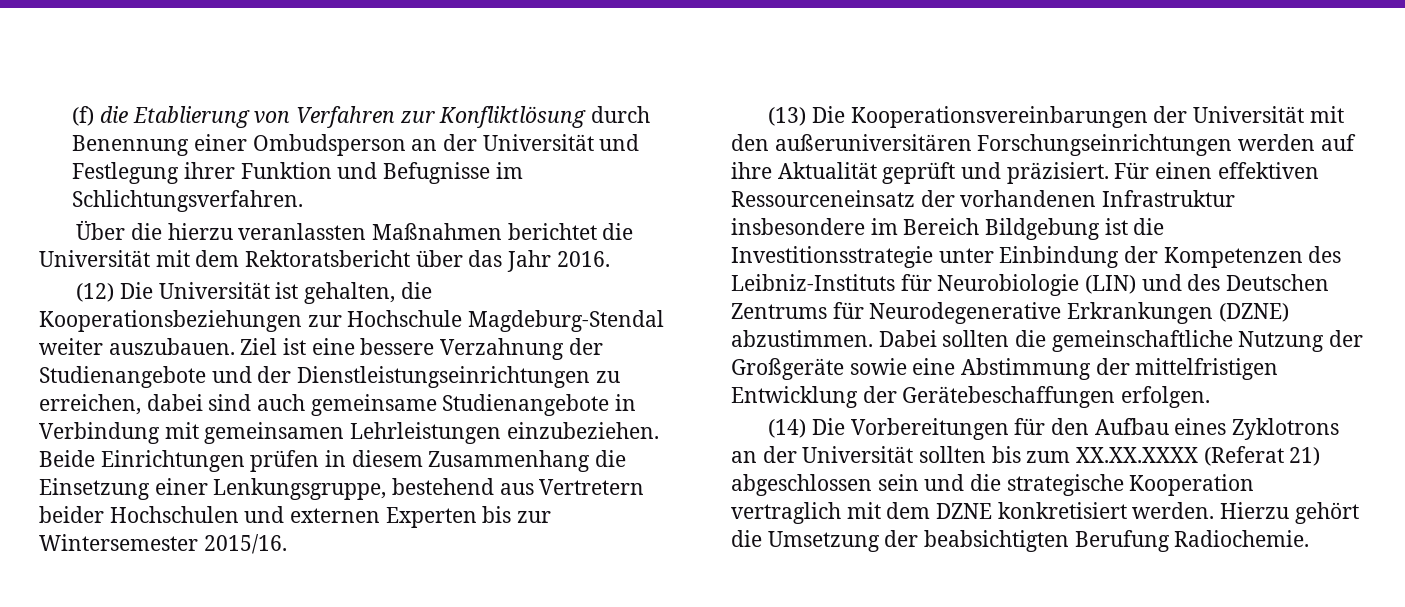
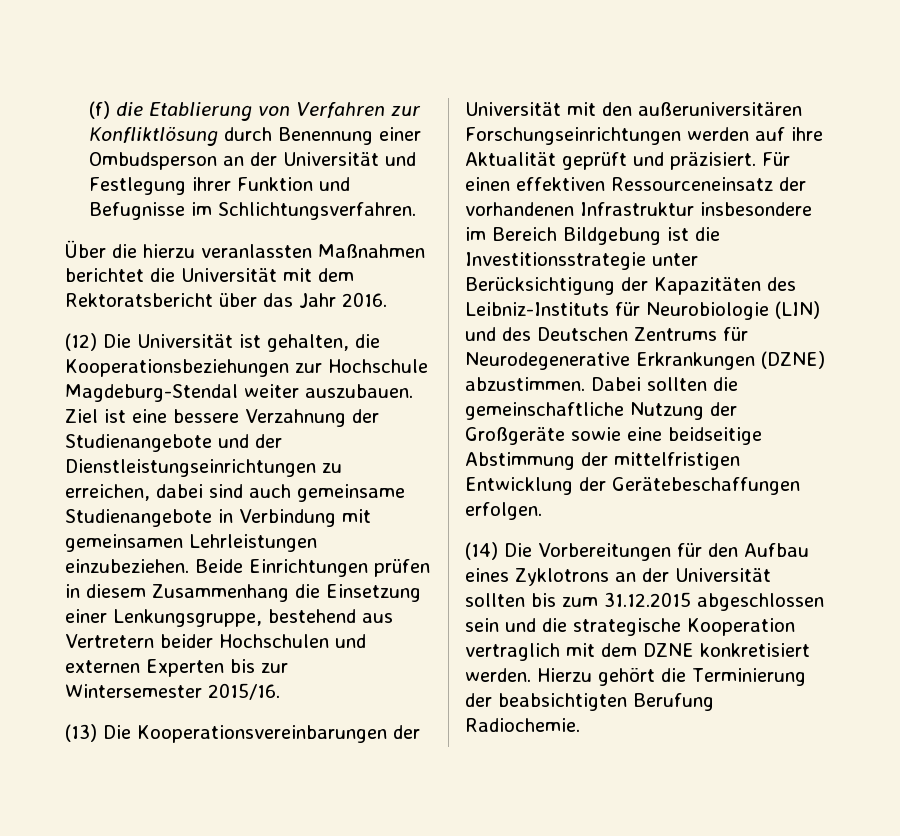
- Für einen effektiven Ressourceneinsatz der vorhandenen Infrastruktur insbesondere im Bereich Bildgebung ist die Investitionsstrategie unter Einbindung der Kompetenzen des Leibniz-Instituts für Neurobiologie (LIN) und des Deutschen Zentrums für Neurodegenerative Erkrankungen (DZNE) abzustimmen.
+ Für einen effektiven Ressourceneinsatz der vorhandenen Infrastruktur insbesondere im Bereich Bildgebung ist die Investitionsstrategie unter Berücksichtigung der Kapazitäten des Leibniz-Instituts für Neurobiologie (LIN) und des Deutschen Zentrums für Neurodegenerative Erkrankungen (DZNE) abzustimmen.
- Dabei sollten die gemeinschaftliche Nutzung der Großgeräte sowie eine Abstimmung der mittelfristigen Entwicklung der Gerätebeschaffungen erfolgen.
+ Dabei sollten die gemeinschaftliche Nutzung der Großgeräte sowie eine beidseitige Abstimmung der mittelfristigen Entwicklung der Gerätebeschaffungen erfolgen.
- (14) Die Vorbereitungen für den Aufbau eines Zyklotrons an der Universität sollten bis zum XX.XX.XXXX (Referat 21) abgeschlossen sein und die strategische Kooperation vertraglich mit dem DZNE konkretisiert werden.
+ (14) Die Vorbereitungen für den Aufbau eines Zyklotrons an der Universität sollten bis zum 31.12.2015 abgeschlossen sein und die strategische Kooperation vertraglich mit dem DZNE konkretisiert werden.
- Hierzu gehört die Umsetzung der beabsichtigten Berufung Radiochemie.
+ Hierzu gehört die Terminierung der beabsichtigten Berufung Radiochemie.

